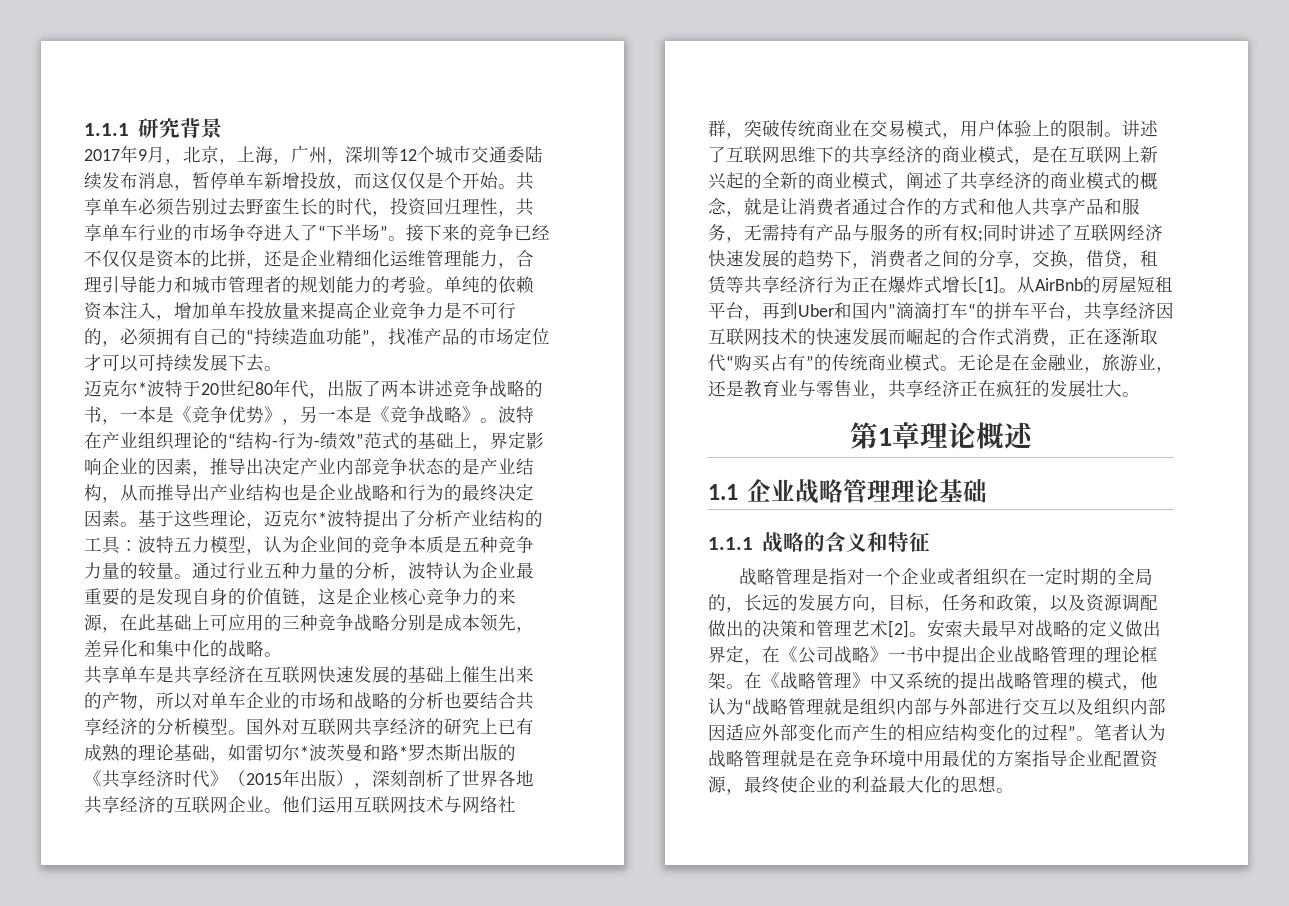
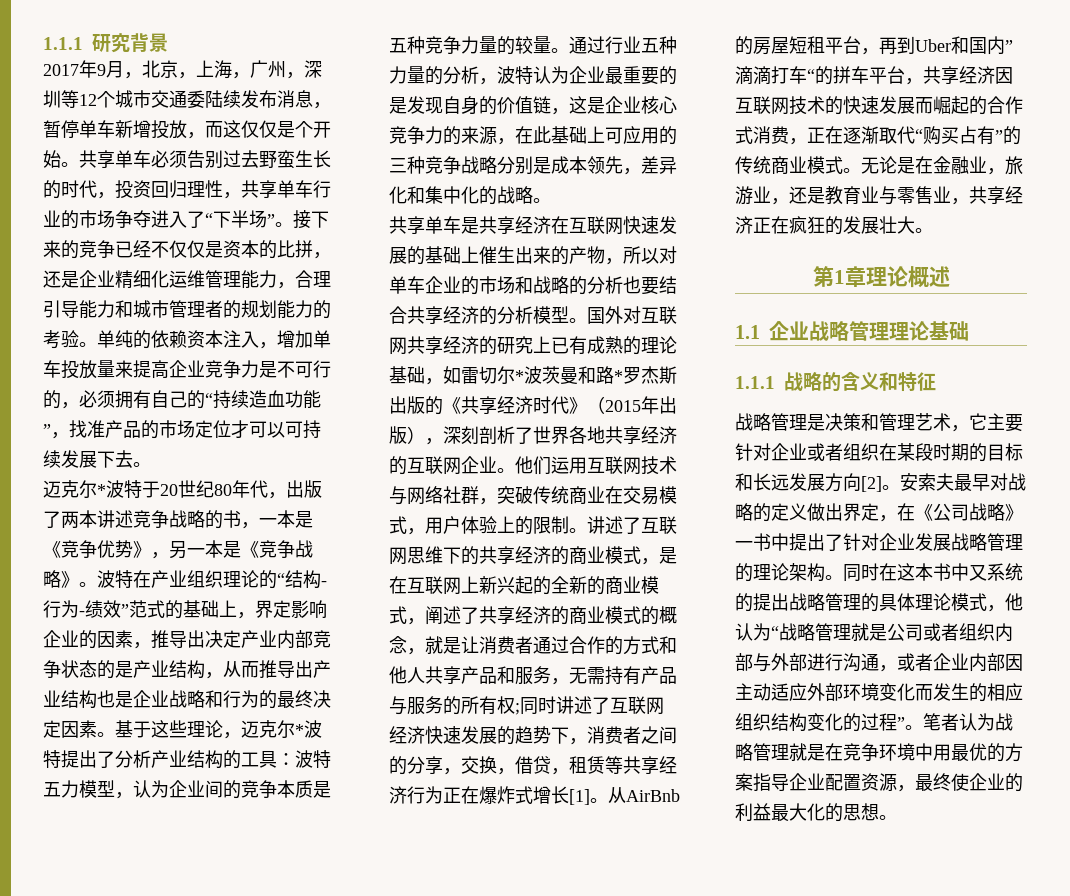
- 战略管理是指对一个企业或者组织在一定时期的全局的，长远的发展方向，目标，任务和政策，以及资源调配做出的决策和管理艺术[2]。
+ 战略管理是决策和管理艺术，它主要针对企业或者组织在某段时期的目标和长远发展方向[2]。
- 安索夫最早对战略的定义做出界定，在《公司战略》一书中提出企业战略管理的理论框架。在《战略管理》中又系统的提出战略管理的模式，他认为“战略管理就是组织内部与外部进行交互以及组织内部因适应外部变化而产生的相应结构变化的过程”。
+ 安索夫最早对战略的定义做出界定，在《公司战略》一书中提出了针对企业发展战略管理的理论架构。同时在这本书中又系统的提出战略管理的具体理论模式，他认为“战略管理就是公司或者组织内部与外部进行沟通，或者企业内部因主动适应外部环境变化而发生的相应组织结构变化的过程”。

